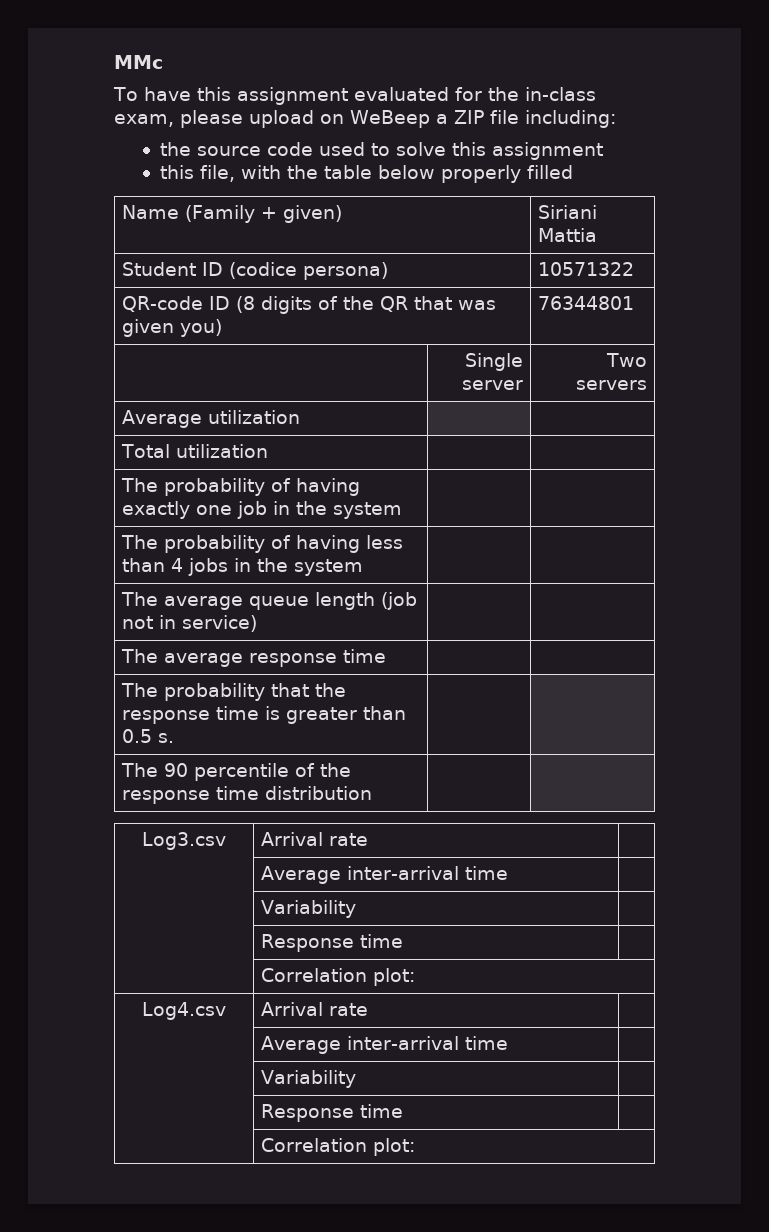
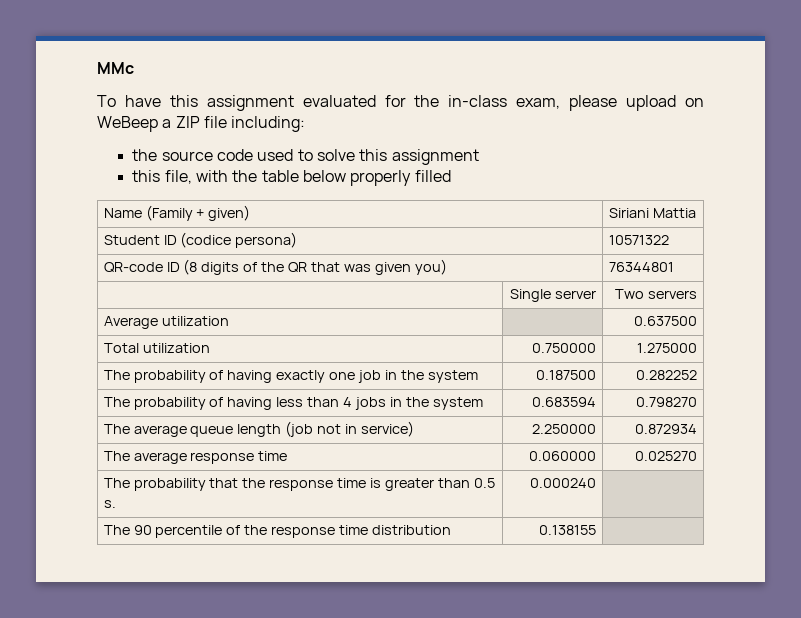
- Average utilization | |
+ Average utilization | | 0.637500
- Total utilization | |
+ Total utilization | 0.750000 | 1.275000
- The probability of having exactly one job in the system | |
+ The probability of having exactly one job in the system | 0.187500 | 0.282252
- The probability of having less than 4 jobs in the system | |
+ The probability of having less than 4 jobs in the system | 0.683594 | 0.798270
- The average queue length (job not in service) | |
+ The average queue length (job not in service) | 2.250000 | 0.872934
- The average response time | |
+ The average response time | 0.060000 | 0.025270
- The probability that the response time is greater than 0.5 s. | |
+ The probability that the response time is greater than 0.5 s. | 0.000240 |
- The 90 percentile of the response time distribution | |
- Log3.csv | Arrival rate |
- | Average inter-arrival time |
- | Variability |
- | Response time |
- | Correlation plot:
- Log4.csv | Arrival rate |
- | Average inter-arrival time |
- | Variability |
- | Response time |
- | Correlation plot:
+ The 90 percentile of the response time distribution | 0.138155 |

